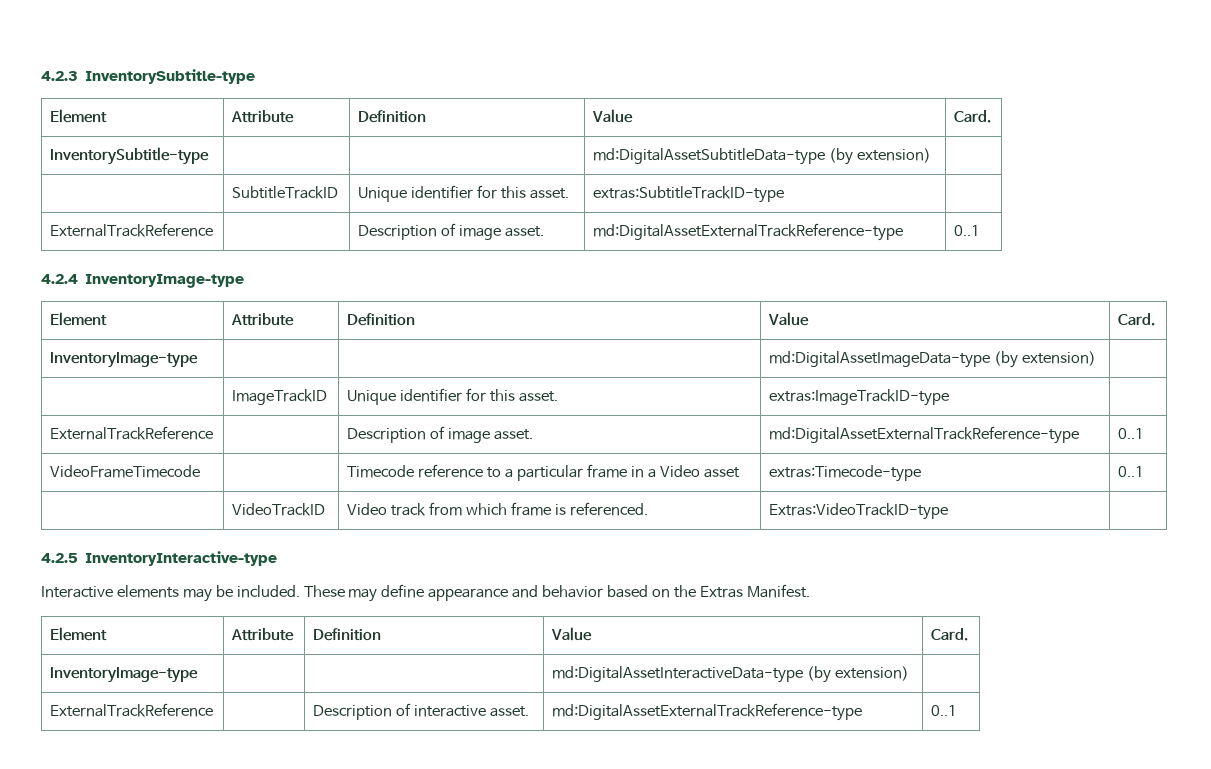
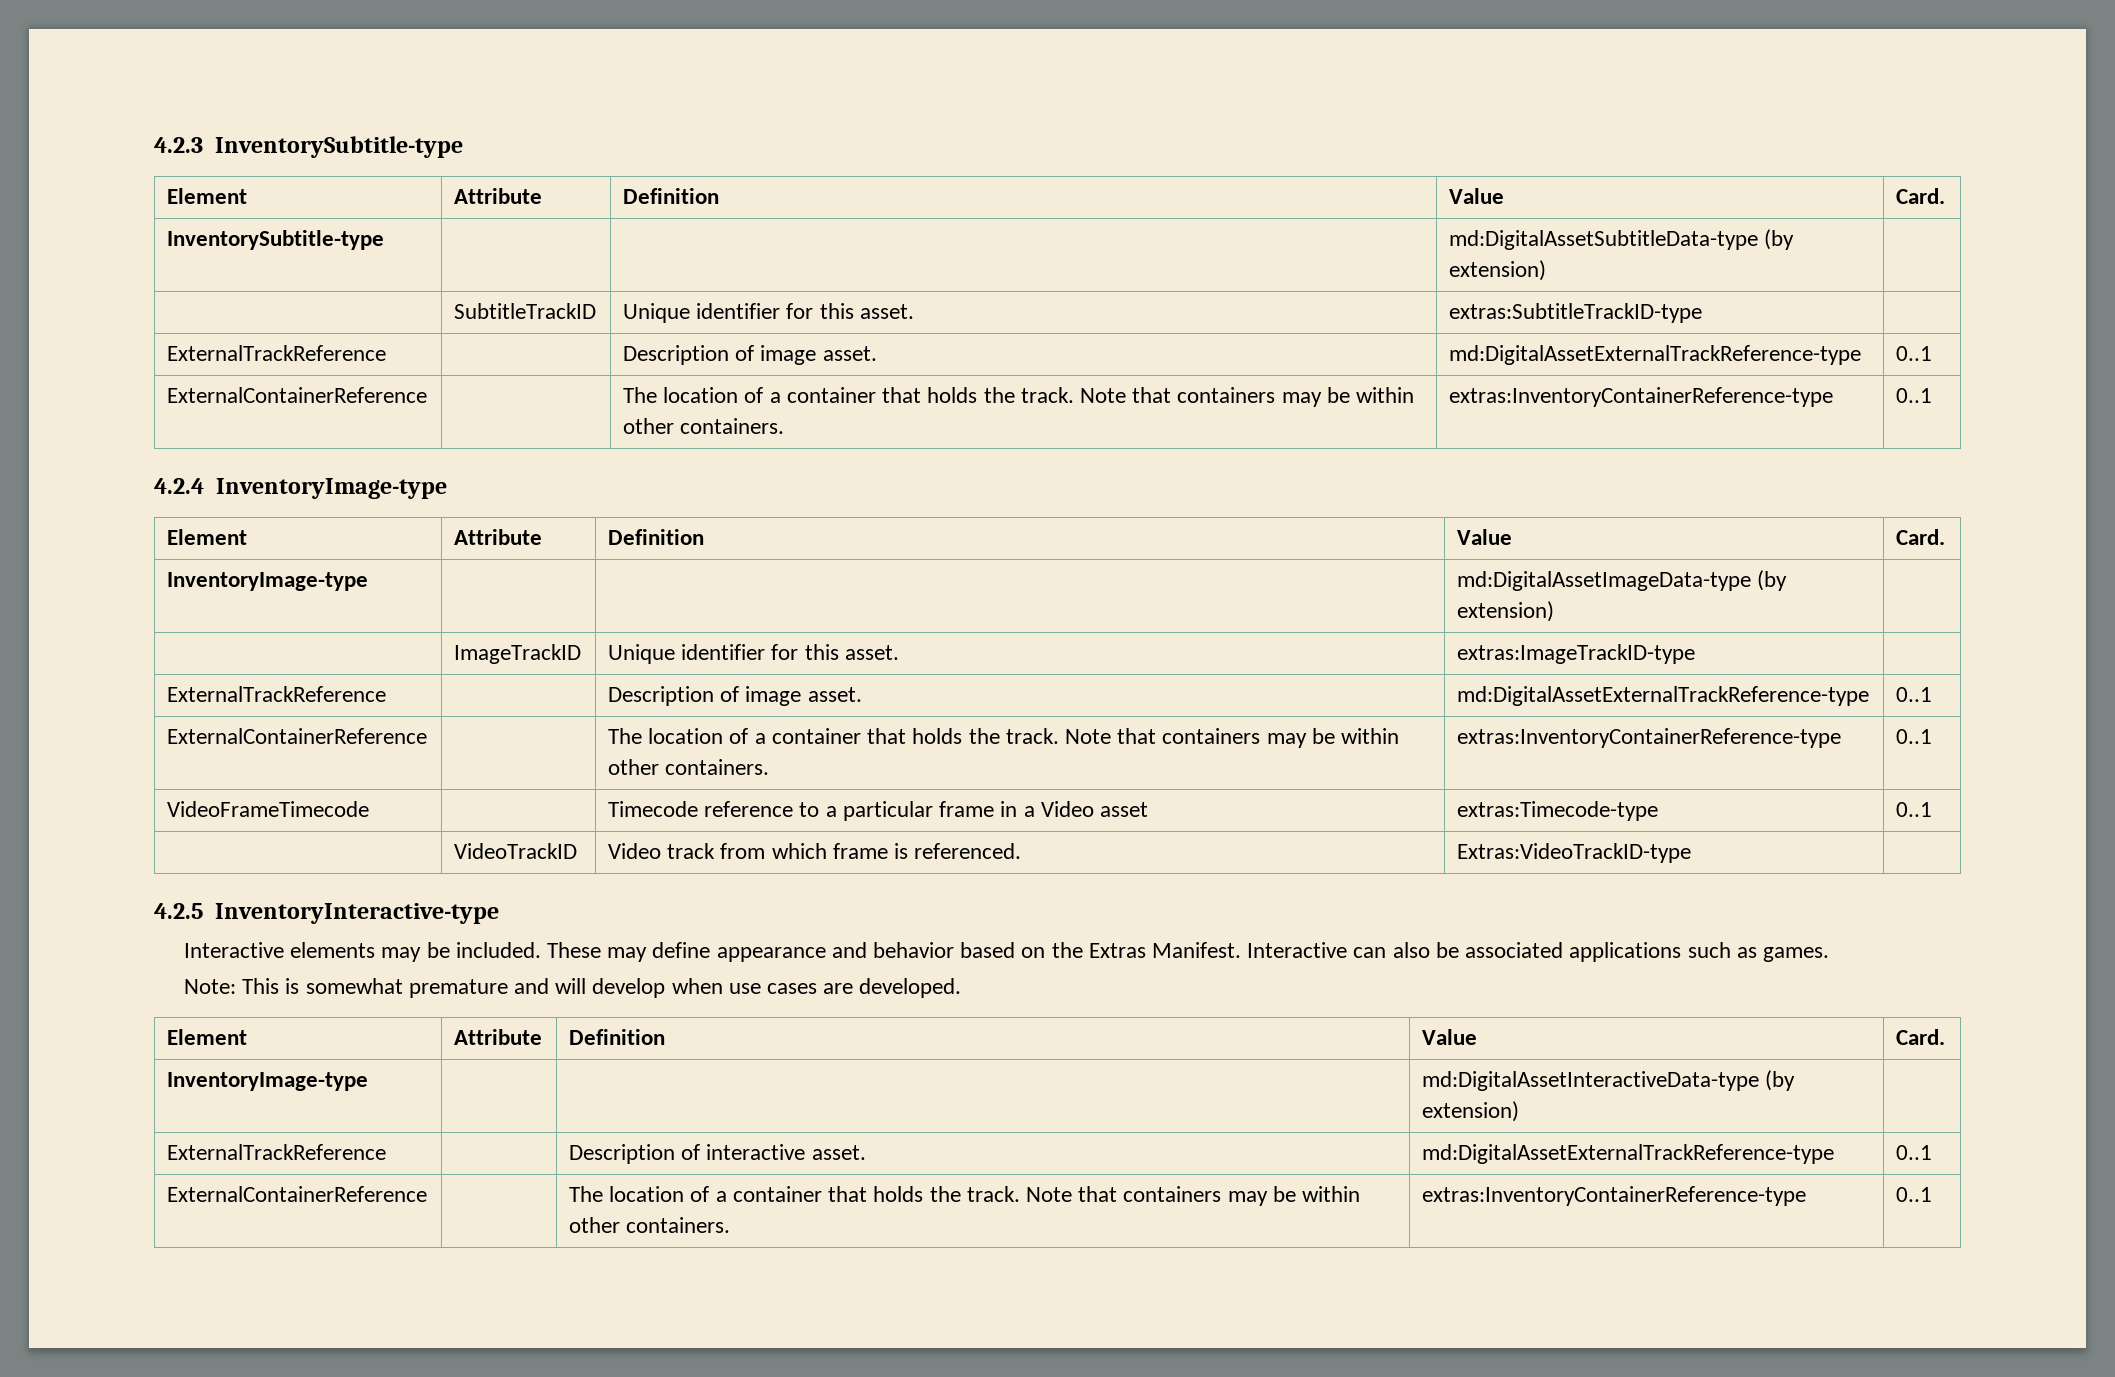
  | SubtitleTrackID | Unique identifier for this asset. | extras:SubtitleTrackID-type |
  ExternalTrackReference | | Description of image asset. | md:DigitalAssetExternalTrackReference-type | 0..1
+ ExternalContainerReference | | The location of a container that holds the track. Note that containers may be within other containers. | extras:InventoryContainerReference-type | 0..1
  | ImageTrackID | Unique identifier for this asset. | extras:ImageTrackID-type |
  ExternalTrackReference | | Description of image asset. | md:DigitalAssetExternalTrackReference-type | 0..1
+ ExternalContainerReference | | The location of a container that holds the track. Note that containers may be within other containers. | extras:InventoryContainerReference-type | 0..1
+ Interactive can also be associated applications such as games.
+ Note: This is somewhat premature and will develop when use cases are developed.
  ExternalTrackReference | | Description of interactive asset. | md:DigitalAssetExternalTrackReference-type | 0..1
+ ExternalContainerReference | | The location of a container that holds the track. Note that containers may be within other containers. | extras:InventoryContainerReference-type | 0..1

